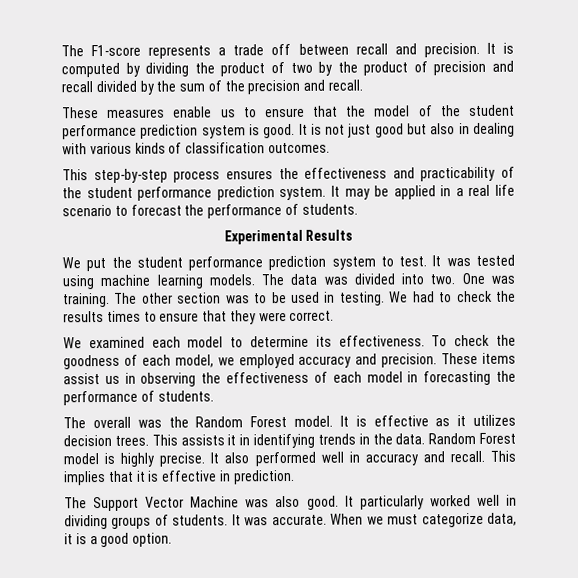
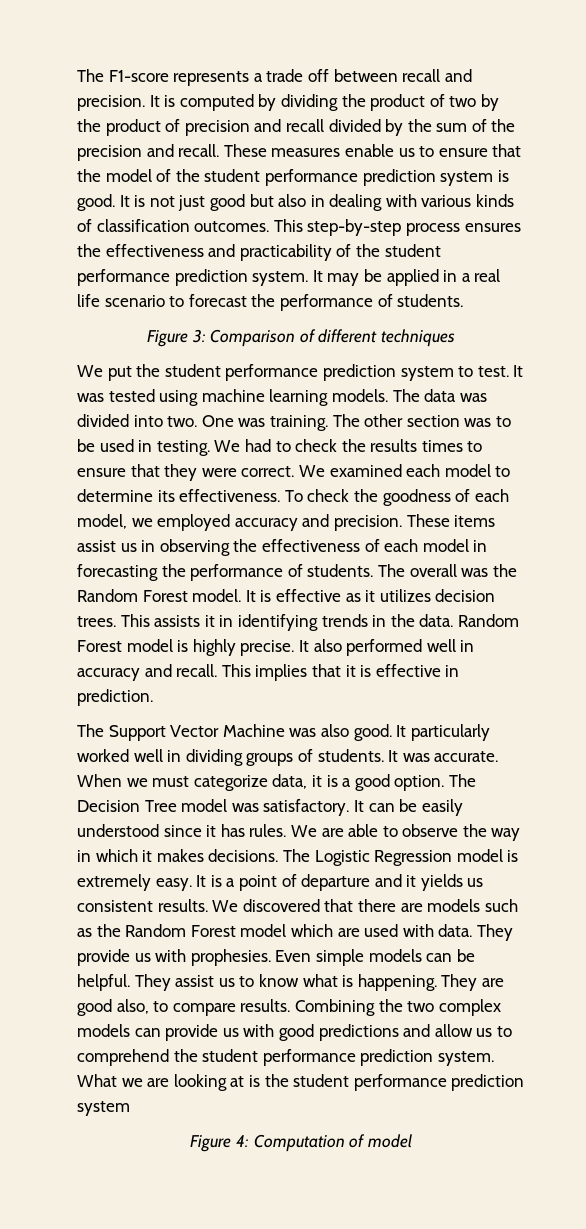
- It is computed by dividing the product of two by the product of precision and recall divided by the sum of the precision and recall.
- These measures enable us to ensure that the model of the student performance prediction system is good.
+ It is computed by dividing the product of two by the product of precision and recall divided by the sum of the precision and recall. These measures enable us to ensure that the model of the student performance prediction system is good.
- It is not just good but also in dealing with various kinds of classification outcomes.
- This step-by-step process ensures the effectiveness and practicability of the student performance prediction system.
+ It is not just good but also in dealing with various kinds of classification outcomes. This step-by-step process ensures the effectiveness and practicability of the student performance prediction system.
- Experimental Results
+ Figure 3: Comparison of different techniques
- We had to check the results times to ensure that they were correct.
- We examined each model to determine its effectiveness.
+ We had to check the results times to ensure that they were correct. We examined each model to determine its effectiveness.
- These items assist us in observing the effectiveness of each model in forecasting the performance of students.
- The overall was the Random Forest model.
+ These items assist us in observing the effectiveness of each model in forecasting the performance of students. The overall was the Random Forest model.
+ The Decision Tree model was satisfactory. It can be easily understood since it has rules. We are able to observe the way in which it makes decisions. The Logistic Regression model is extremely easy. It is a point of departure and it yields us consistent results. We discovered that there are models such as the Random Forest model which are used with data. They provide us with prophesies. Even simple models can be helpful. They assist us to know what is happening. They are good also, to compare results. Combining the two complex models can provide us with good predictions and allow us to comprehend the student performance prediction system. What we are looking at is the student performance prediction system
+ Figure 4: Computation of model

